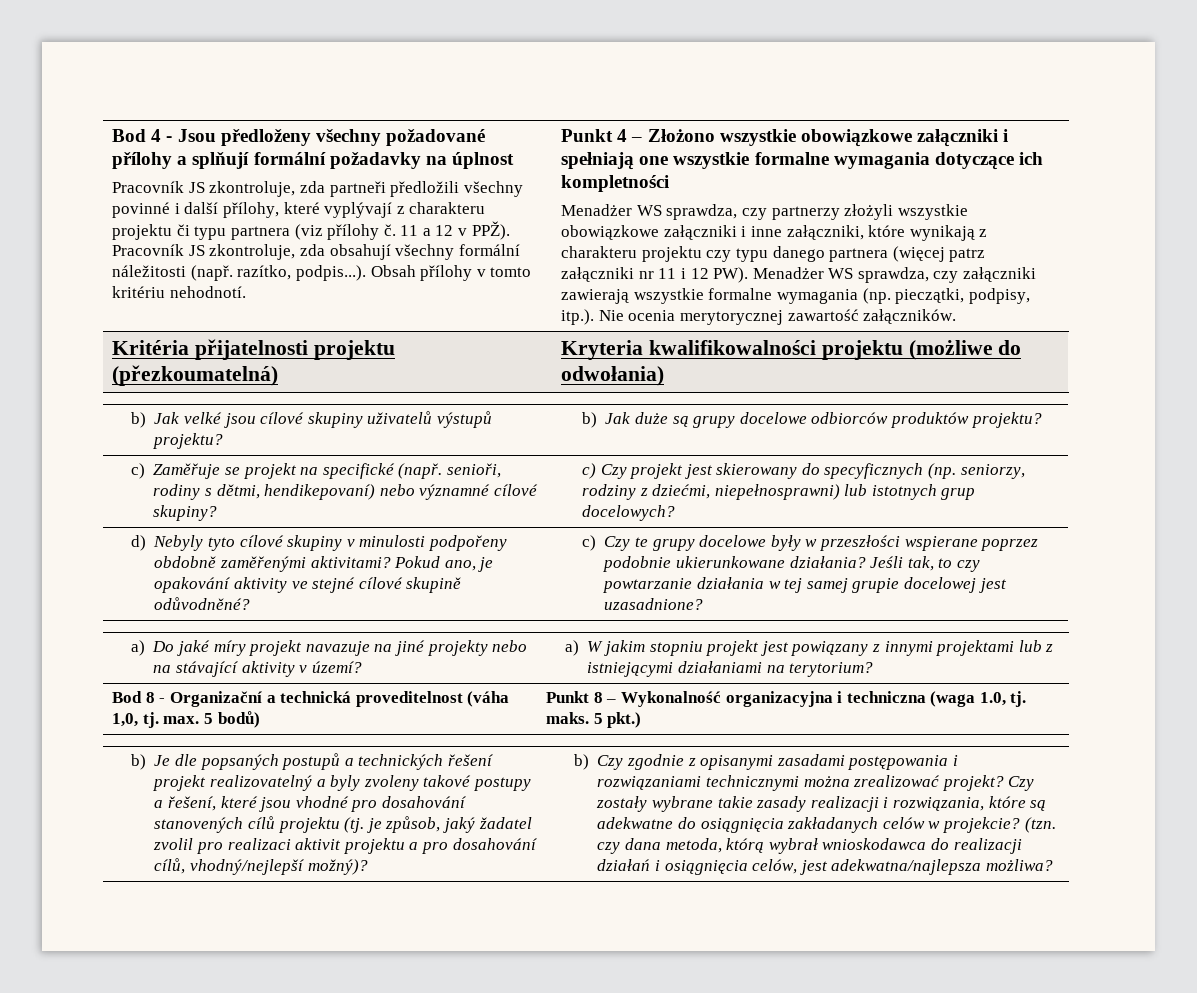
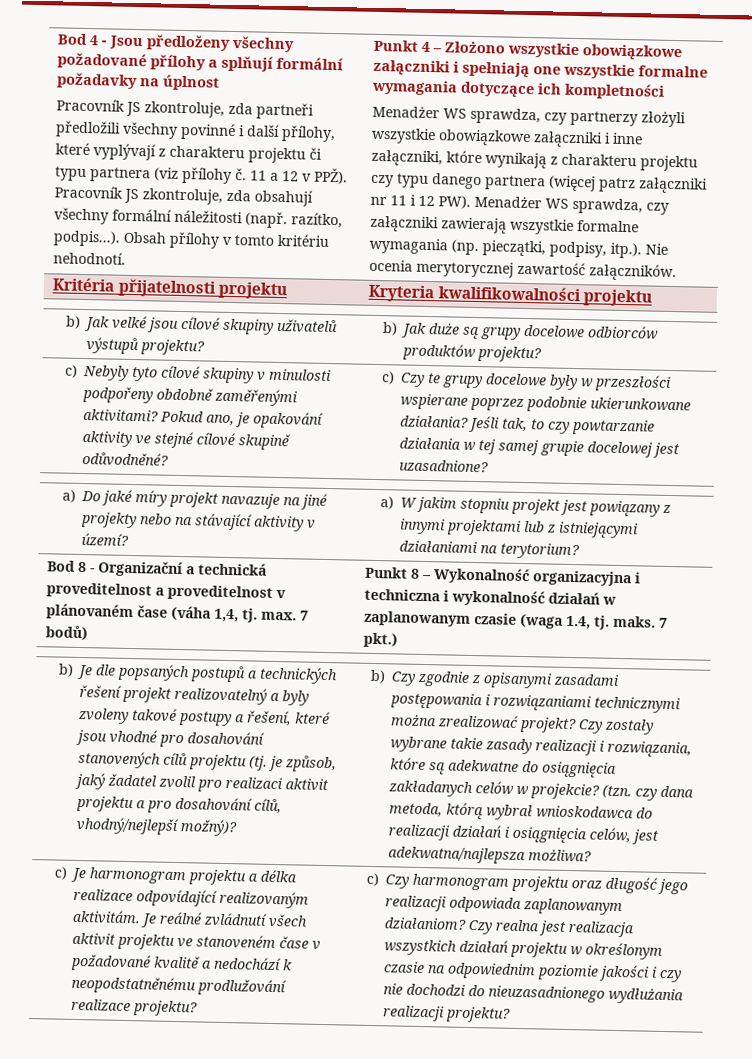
- Kritéria přijatelnosti projektu (přezkoumatelná) | Kryteria kwalifikowalności projektu (możliwe do odwołania)
+ Kritéria přijatelnosti projektu | Kryteria kwalifikowalności projektu
- c) Zaměřuje se projekt na specifické (např. senioři, rodiny s dětmi, hendikepovaní) nebo významné cílové skupiny? | c) Czy projekt jest skierowany do specyficznych (np. seniorzy, rodziny z dziećmi, niepełnosprawni) lub istotnych grup docelowych?
- d) Nebyly tyto cílové skupiny v minulosti podpořeny obdobně zaměřenými aktivitami?
+ c) Nebyly tyto cílové skupiny v minulosti podpořeny obdobně zaměřenými aktivitami?
- Bod 8 - Organizační a technická proveditelnost (váha 1,0, tj. max. 5 bodů) | Punkt 8 – Wykonalność organizacyjna i techniczna (waga 1.0, tj. maks. 5 pkt.)
+ Bod 8 - Organizační a technická proveditelnost a proveditelnost v plánovaném čase (váha 1,4, tj. max. 7 bodů) | Punkt 8 – Wykonalność organizacyjna i techniczna i wykonalność działań w zaplanowanym czasie (waga 1.4, tj. maks. 7 pkt.)
+ c) Je harmonogram projektu a délka realizace odpovídající realizovaným aktivitám. Je reálné zvládnutí všech aktivit projektu ve stanoveném čase v požadované kvalitě a nedochází k neopodstatněnému prodlužování realizace projektu? | c) Czy harmonogram projektu oraz długość jego realizacji odpowiada zaplanowanym działaniom? Czy realna jest realizacja wszystkich działań projektu w określonym czasie na odpowiednim poziomie jakości i czy nie dochodzi do nieuzasadnionego wydłużania realizacji projektu?

